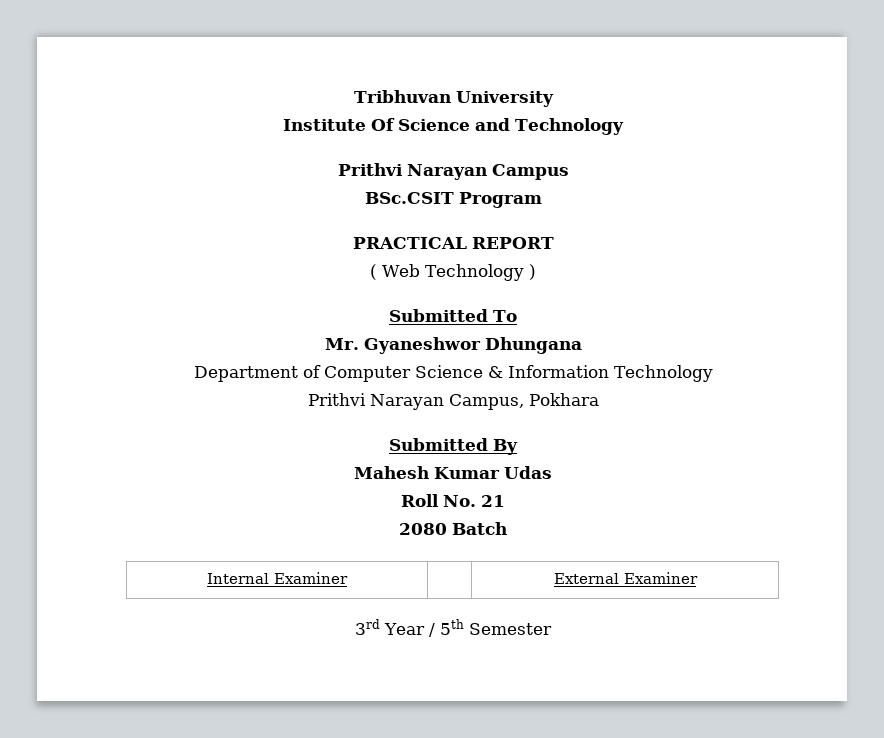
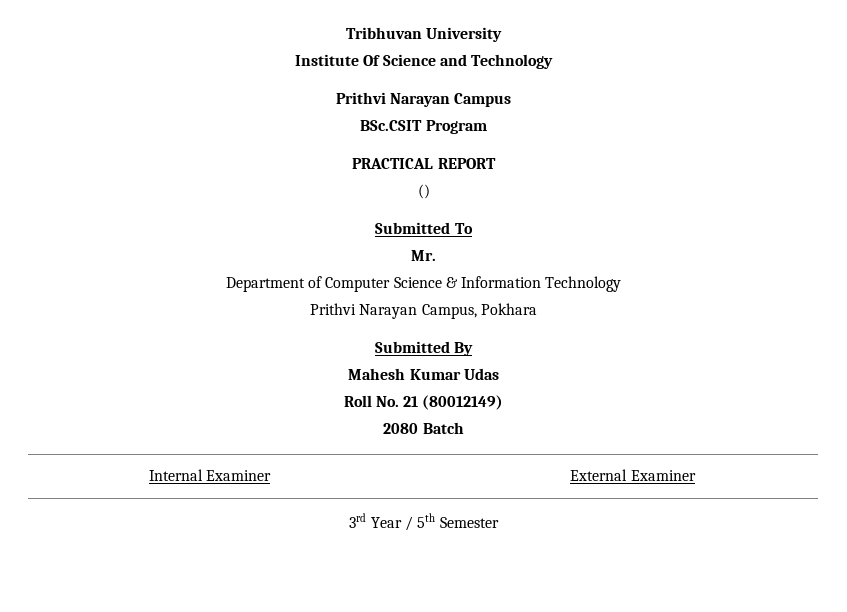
- ( Web Technology )
+ ()
- Mr. Gyaneshwor Dhungana
+ Mr.
- Roll No. 21
+ Roll No. 21 (80012149)

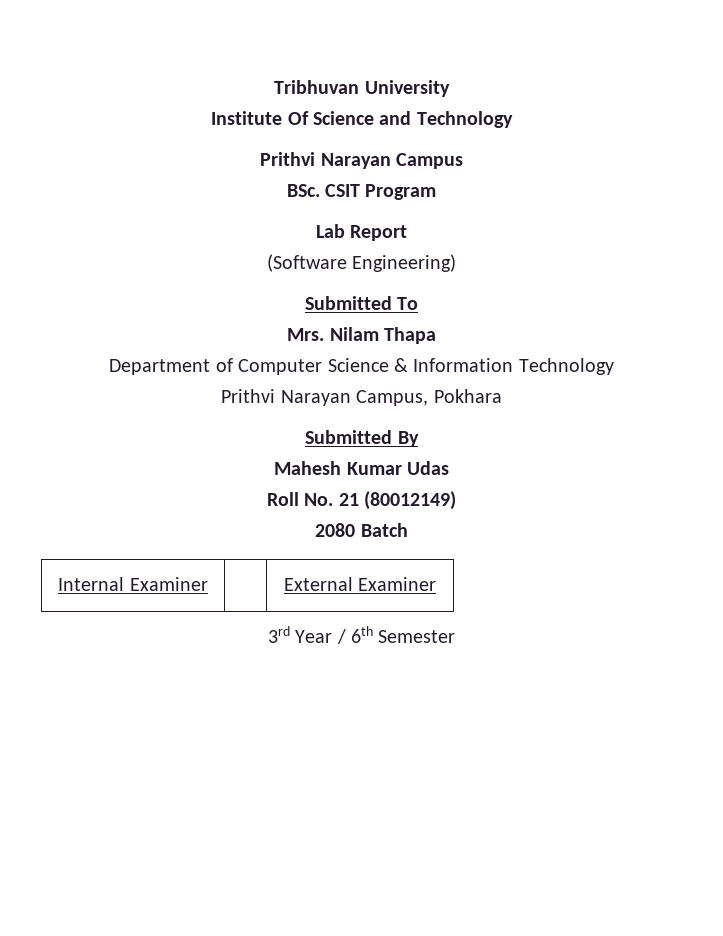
- BSc.CSIT Program
+ BSc. CSIT Program
- PRACTICAL REPORT
- ()
+ Lab Report
+ (Software Engineering)
- Mr.
+ Mrs. Nilam Thapa
- 3rd Year / 5th Semester
+ 3rd Year / 6th Semester

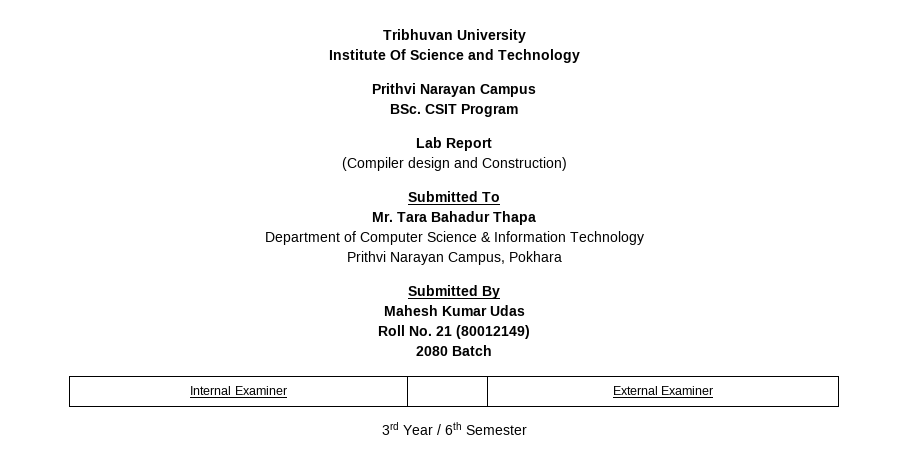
- (Software Engineering)
+ (Compiler design and Construction)
- Mrs. Nilam Thapa
+ Mr. Tara Bahadur Thapa

